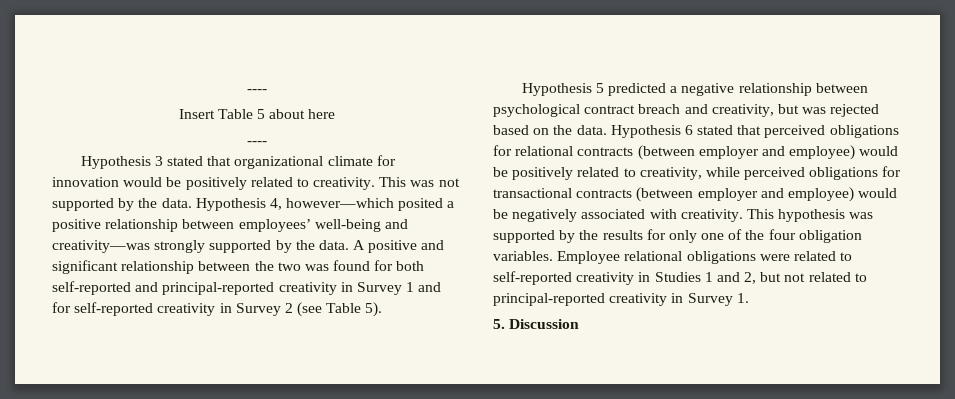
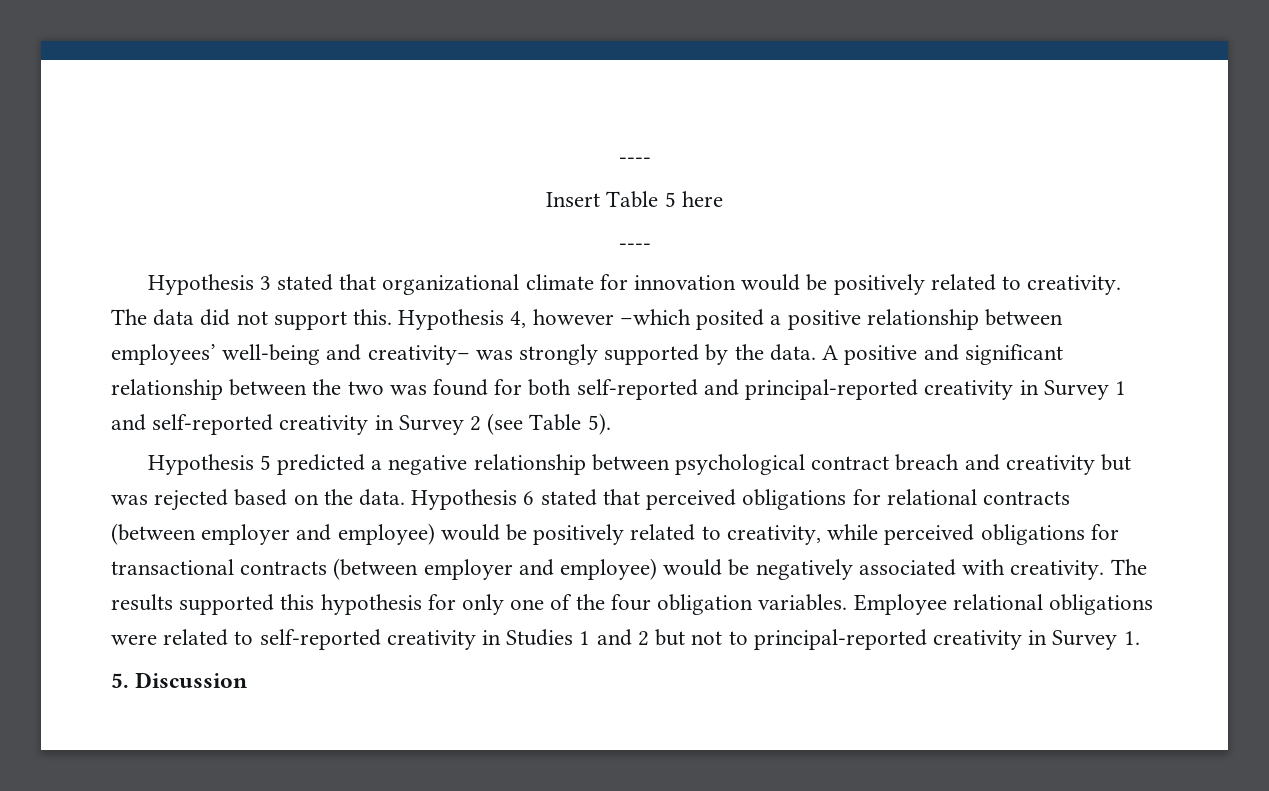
- Insert Table 5 about here
+ Insert Table 5 here
- This was not supported by the data. Hypothesis 4, however—which posited a positive relationship between employees’ well-being and creativity—was strongly supported by the data.
+ The data did not support this. Hypothesis 4, however –which posited a positive relationship between employees’ well-being and creativity– was strongly supported by the data.
- A positive and significant relationship between the two was found for both self-reported and principal-reported creativity in Survey 1 and for self-reported creativity in Survey 2 (see Table 5).
+ A positive and significant relationship between the two was found for both self-reported and principal-reported creativity in Survey 1 and self-reported creativity in Survey 2 (see Table 5).
- Hypothesis 5 predicted a negative relationship between psychological contract breach and creativity, but was rejected based on the data.
+ Hypothesis 5 predicted a negative relationship between psychological contract breach and creativity but was rejected based on the data.
- This hypothesis was supported by the results for only one of the four obligation variables.
+ The results supported this hypothesis for only one of the four obligation variables.
- Employee relational obligations were related to self-reported creativity in Studies 1 and 2, but not related to principal-reported creativity in Survey 1.
+ Employee relational obligations were related to self-reported creativity in Studies 1 and 2 but not to principal-reported creativity in Survey 1.

